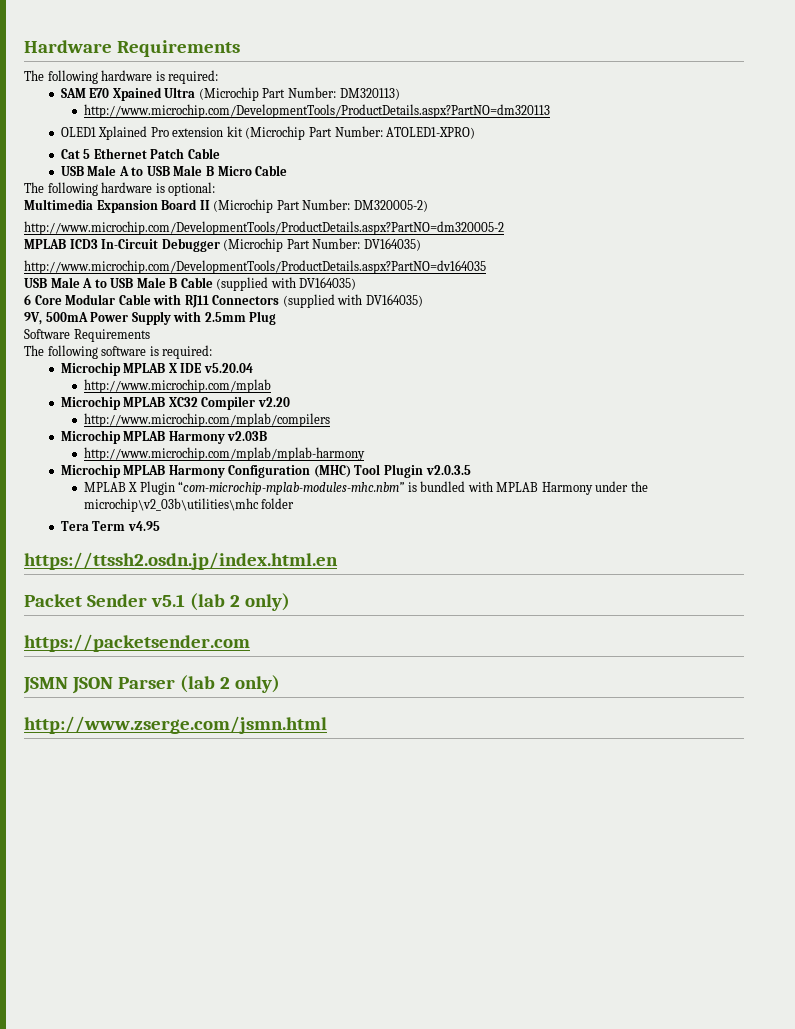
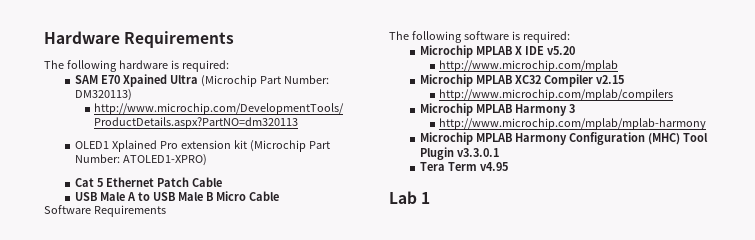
- The following hardware is optional:
- Multimedia Expansion Board II (Microchip Part Number: DM320005-2)
- http://www.microchip.com/DevelopmentTools/ProductDetails.aspx?PartNO=dm320005-2
- MPLAB ICD3 In-Circuit Debugger (Microchip Part Number: DV164035)
- http://www.microchip.com/DevelopmentTools/ProductDetails.aspx?PartNO=dv164035
- USB Male A to USB Male B Cable (supplied with DV164035)
- 6 Core Modular Cable with RJ11 Connectors (supplied with DV164035)
- 9V, 500mA Power Supply with 2.5mm Plug
- Microchip MPLAB X IDE v5.20.04
+ Microchip MPLAB X IDE v5.20
- Microchip MPLAB XC32 Compiler v2.20
+ Microchip MPLAB XC32 Compiler v2.15
- Microchip MPLAB Harmony v2.03B
+ Microchip MPLAB Harmony 3
- Microchip MPLAB Harmony Configuration (MHC) Tool Plugin v2.0.3.5
- MPLAB X Plugin “com-microchip-mplab-modules-mhc.nbm” is bundled with MPLAB Harmony under the microchip\v2_03b\utilities\mhc folder
+ Microchip MPLAB Harmony Configuration (MHC) Tool Plugin v3.3.0.1
  Tera Term v4.95
- https://ttssh2.osdn.jp/index.html.en
- Packet Sender v5.1 (lab 2 only)
- https://packetsender.com
- JSMN JSON Parser (lab 2 only)
- http://www.zserge.com/jsmn.html
+ Lab 1

